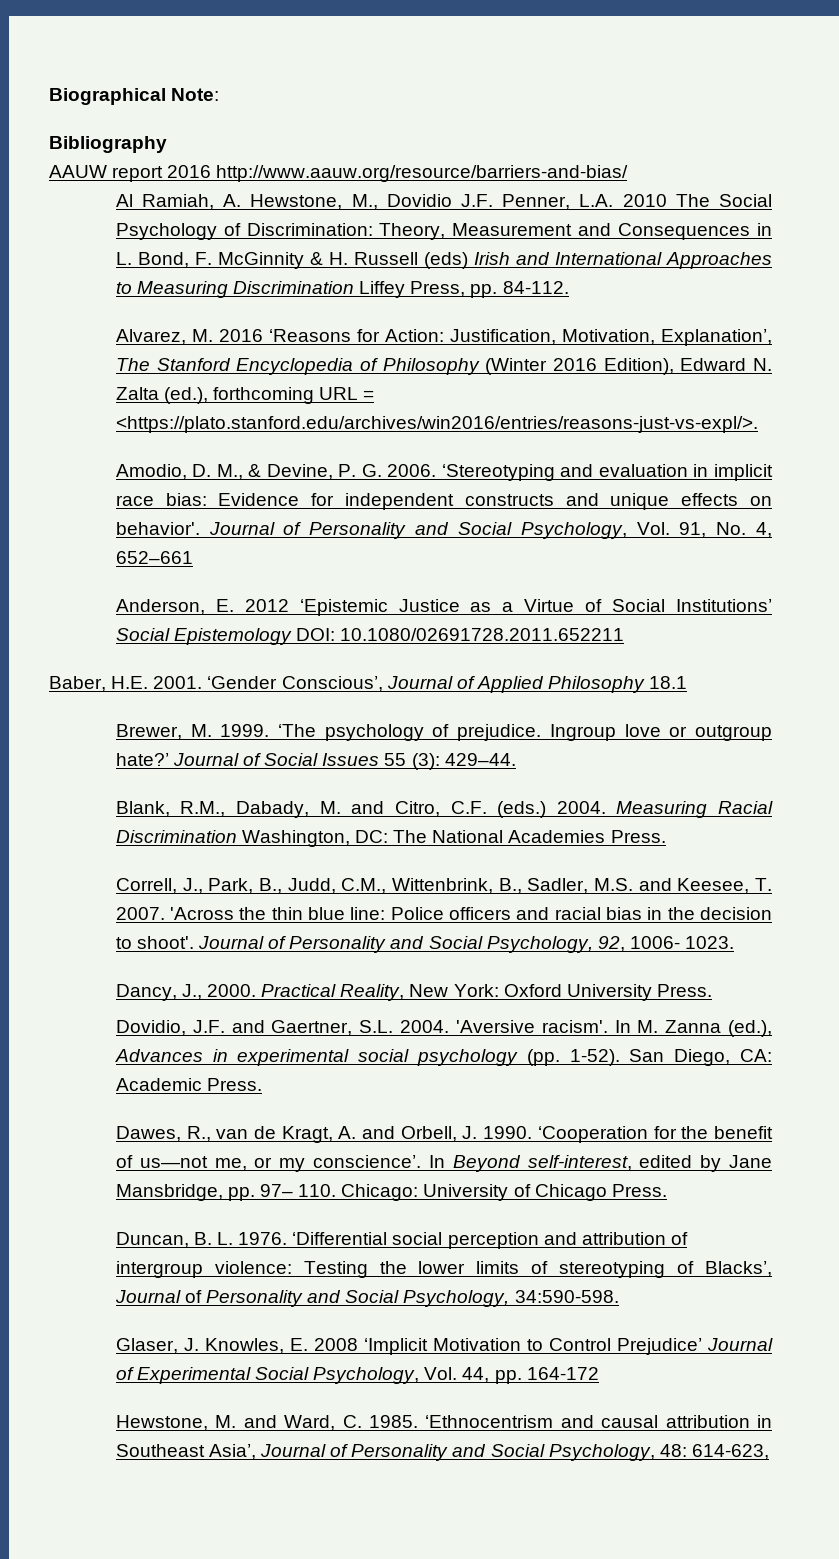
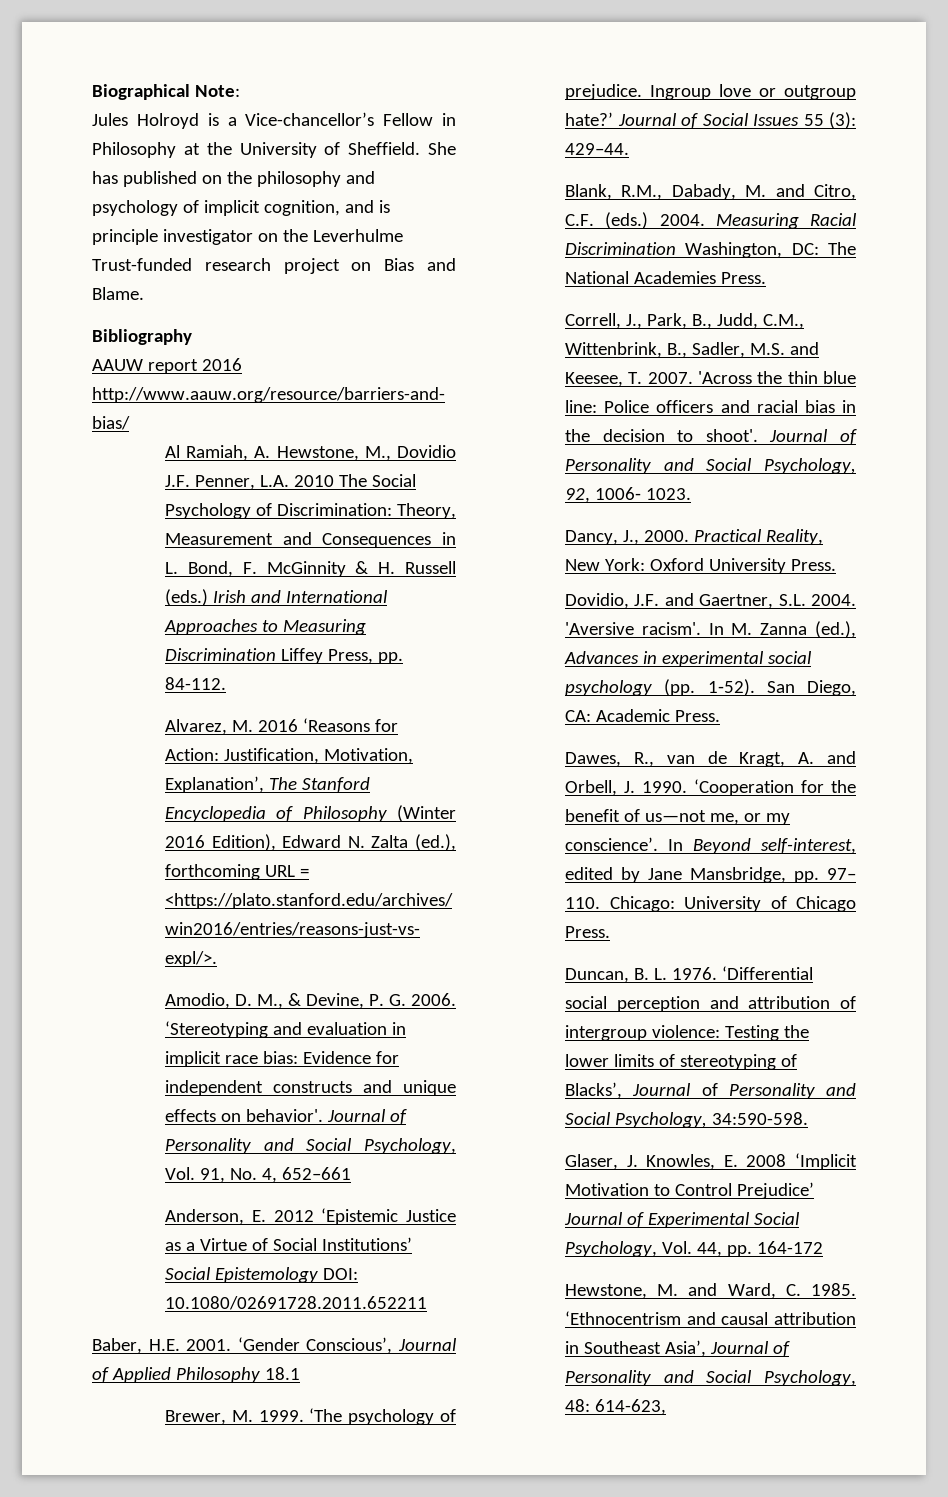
+ Jules Holroyd is a Vice-chancellor’s Fellow in Philosophy at the University of Sheffield. She has published on the philosophy and psychology of implicit cognition, and is principle investigator on the Leverhulme Trust-funded research project on Bias and Blame.
- Al Ramiah, A. Hewstone, M., Dovidio J.F. Penner, L.A. 2010 The Social Psychology of Discrimination: Theory, Measurement and Consequences in L. Bond, F. McGinnity & H. Russell (eds) Irish and International Approaches to Measuring Discrimination Liffey Press, pp. 84-112.
+ Al Ramiah, A. Hewstone, M., Dovidio J.F. Penner, L.A. 2010 The Social Psychology of Discrimination: Theory, Measurement and Consequences in L. Bond, F. McGinnity & H. Russell (eds.) Irish and International Approaches to Measuring Discrimination Liffey Press, pp. 84-112.

